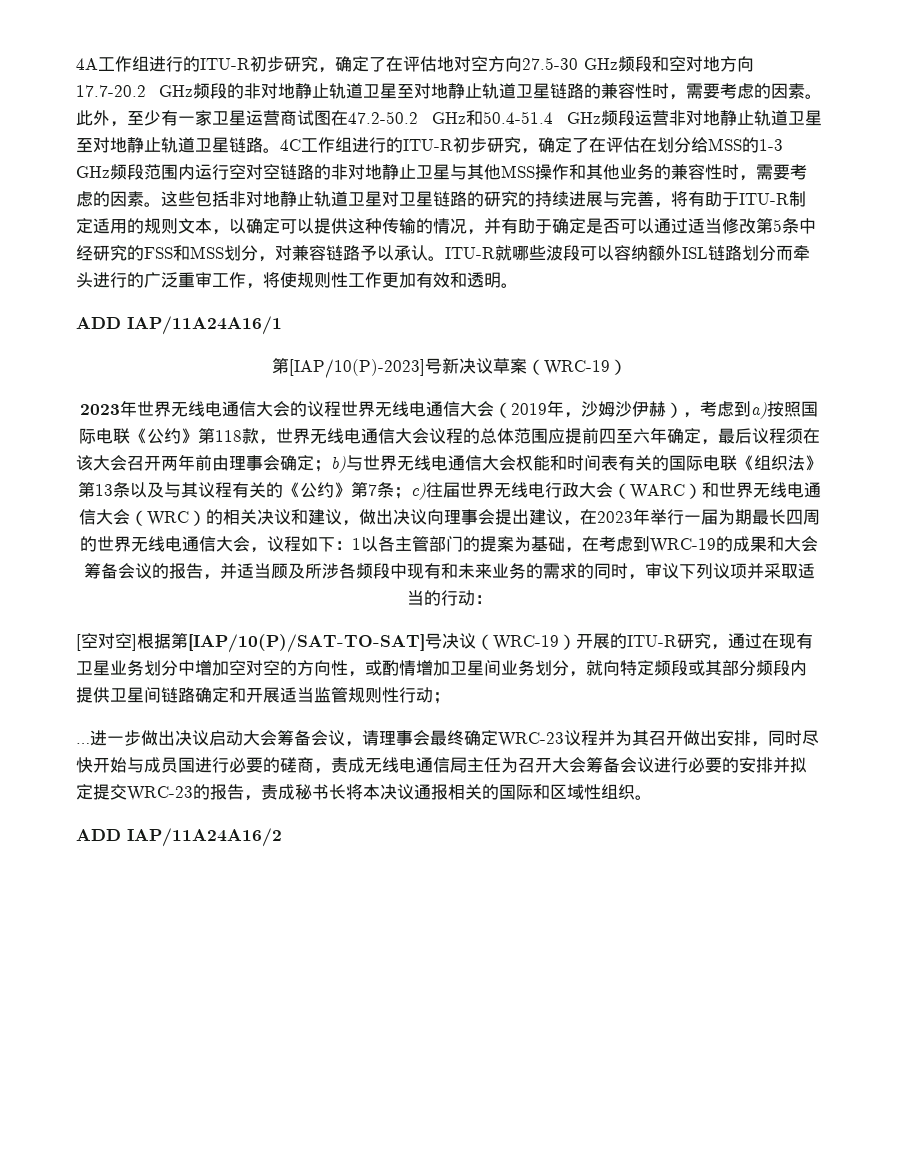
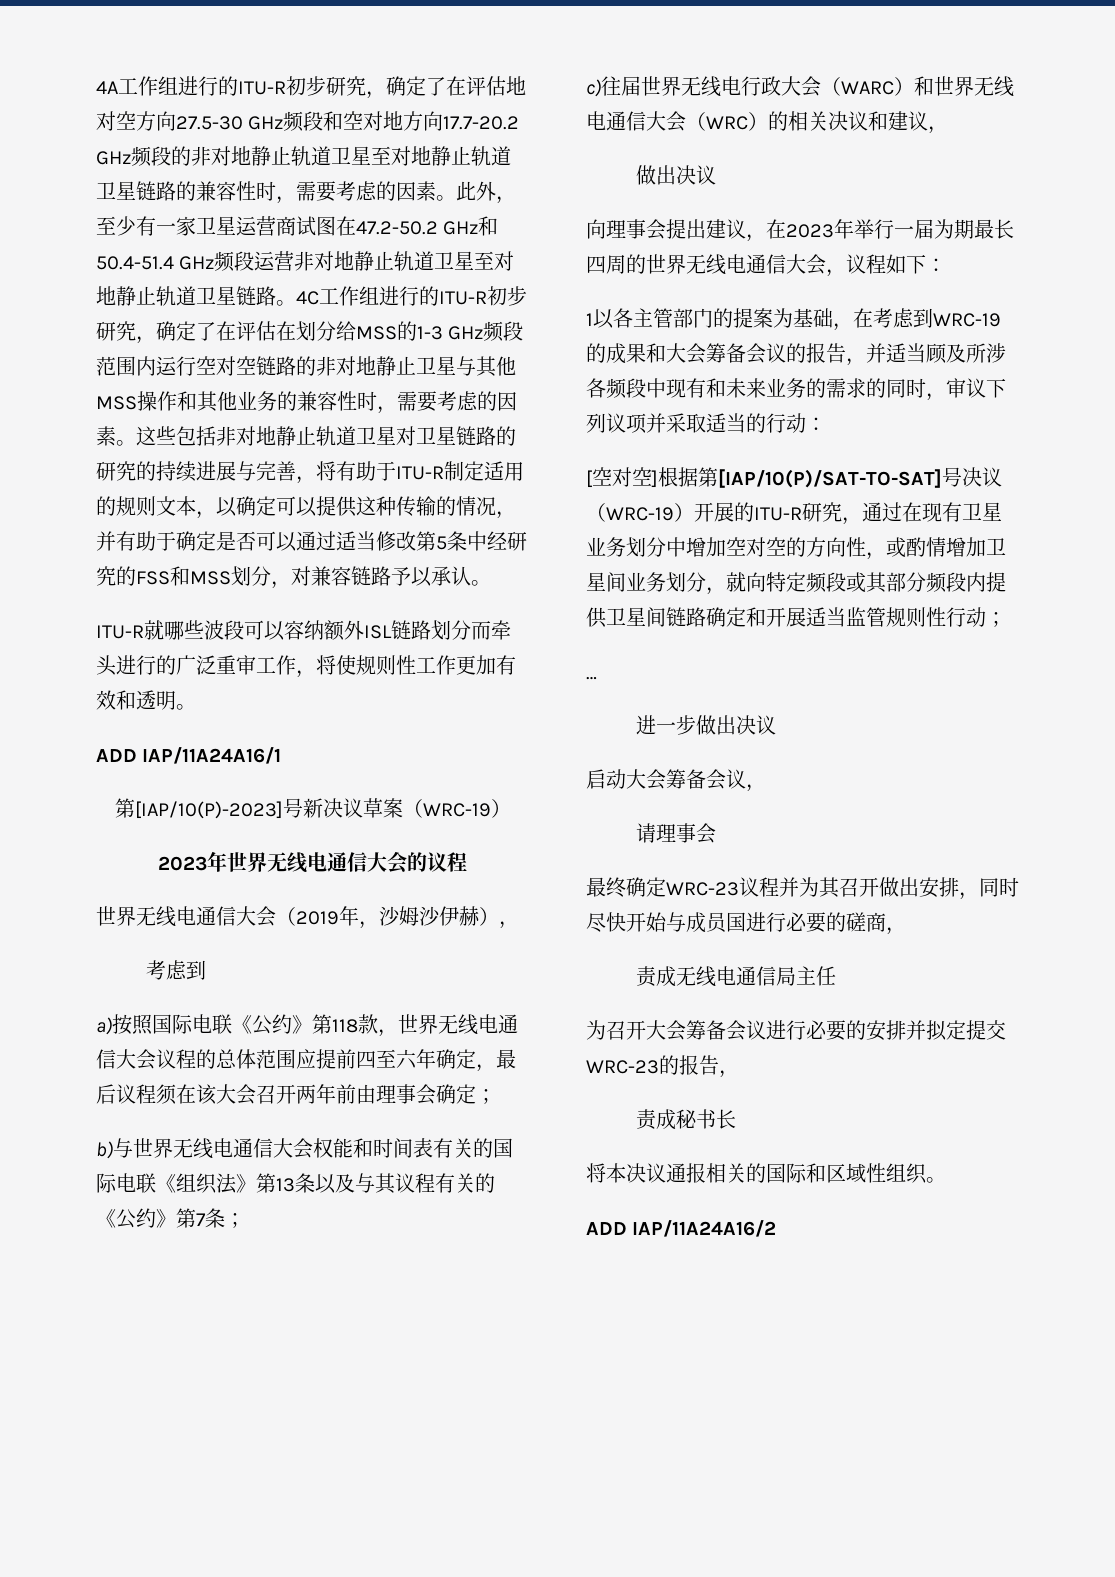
- 这些包括非对地静止轨道卫星对卫星链路的研究的持续进展与完善，将有助于ITU-R制定适用的规则文本，以确定可以提供这种传输的情况，并有助于确定是否可以通过适当修改第5条中经研究的FSS和MSS划分，对兼容链路予以承认。ITU-R就哪些波段可以容纳额外ISL链路划分而牵头进行的广泛重审工作，将使规则性工作更加有效和透明。
+ 这些包括非对地静止轨道卫星对卫星链路的研究的持续进展与完善，将有助于ITU-R制定适用的规则文本，以确定可以提供这种传输的情况，并有助于确定是否可以通过适当修改第5条中经研究的FSS和MSS划分，对兼容链路予以承认。
+ ITU-R就哪些波段可以容纳额外ISL链路划分而牵头进行的广泛重审工作，将使规则性工作更加有效和透明。
- 2023年世界无线电通信大会的议程世界无线电通信大会（2019年，沙姆沙伊赫），考虑到a)按照国际电联《公约》第118款，世界无线电通信大会议程的总体范围应提前四至六年确定，最后议程须在该大会召开两年前由理事会确定；b)与世界无线电通信大会权能和时间表有关的国际电联《组织法》第13条以及与其议程有关的《公约》第7条；c)往届世界无线电行政大会（WARC）和世界无线电通信大会（WRC）的相关决议和建议，做出决议向理事会提出建议，在2023年举行一届为期最长四周的世界无线电通信大会，议程如下：1以各主管部门的提案为基础，在考虑到WRC-19的成果和大会筹备会议的报告，并适当顾及所涉各频段中现有和未来业务的需求的同时，审议下列议项并采取适当的行动：
+ 2023年世界无线电通信大会的议程
+ 世界无线电通信大会（2019年，沙姆沙伊赫），
+ 考虑到
+ a)按照国际电联《公约》第118款，世界无线电通信大会议程的总体范围应提前四至六年确定，最后议程须在该大会召开两年前由理事会确定；
+ b)与世界无线电通信大会权能和时间表有关的国际电联《组织法》第13条以及与其议程有关的《公约》第7条；
+ c)往届世界无线电行政大会（WARC）和世界无线电通信大会（WRC）的相关决议和建议，
+ 做出决议
+ 向理事会提出建议，在2023年举行一届为期最长四周的世界无线电通信大会，议程如下：
+ 1以各主管部门的提案为基础，在考虑到WRC-19的成果和大会筹备会议的报告，并适当顾及所涉各频段中现有和未来业务的需求的同时，审议下列议项并采取适当的行动：
- …进一步做出决议启动大会筹备会议，请理事会最终确定WRC-23议程并为其召开做出安排，同时尽快开始与成员国进行必要的磋商，责成无线电通信局主任为召开大会筹备会议进行必要的安排并拟定提交WRC-23的报告，责成秘书长将本决议通报相关的国际和区域性组织。
+ …
+ 进一步做出决议
+ 启动大会筹备会议，
+ 请理事会
+ 最终确定WRC-23议程并为其召开做出安排，同时尽快开始与成员国进行必要的磋商，
+ 责成无线电通信局主任
+ 为召开大会筹备会议进行必要的安排并拟定提交WRC-23的报告，
+ 责成秘书长
+ 将本决议通报相关的国际和区域性组织。

